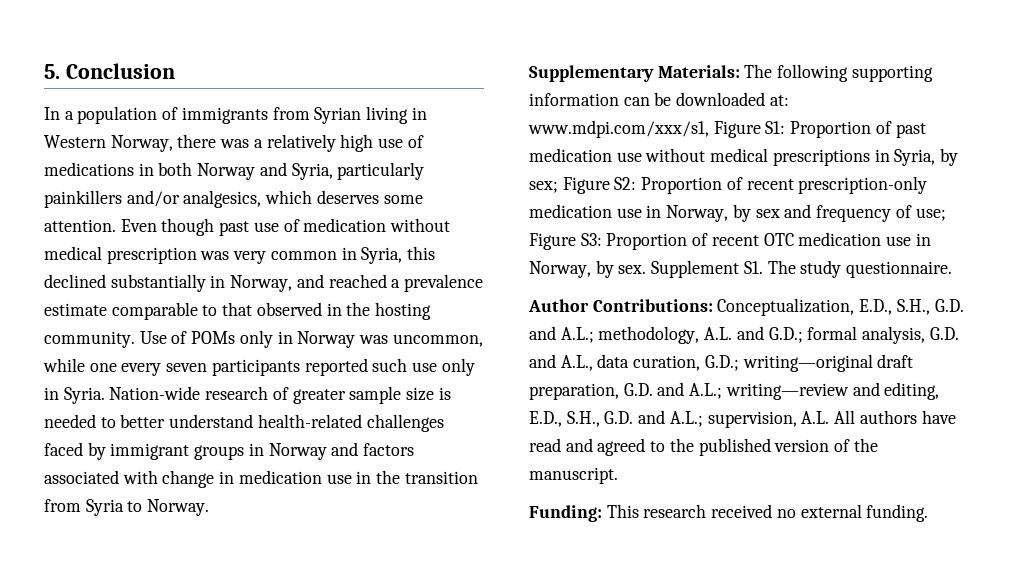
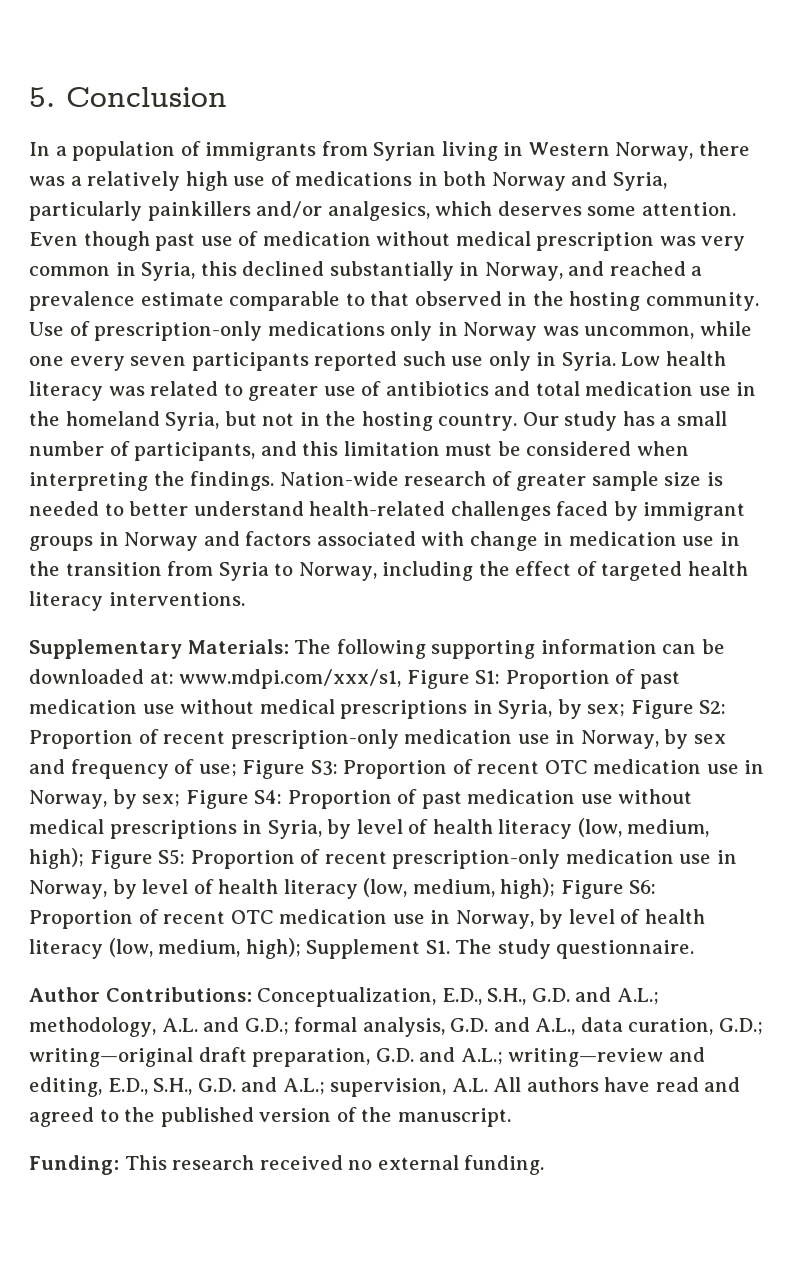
- Use of POMs only in Norway was uncommon, while one every seven participants reported such use only in Syria.
+ Use of prescription-only medications only in Norway was uncommon, while one every seven participants reported such use only in Syria.
+ Low health literacy was related to greater use of antibiotics and total medication use in the homeland Syria, but not in the hosting country. Our study has a small number of participants, and this limitation must be considered when interpreting the findings.
- Nation-wide research of greater sample size is needed to better understand health-related challenges faced by immigrant groups in Norway and factors associated with change in medication use in the transition from Syria to Norway.
+ Nation-wide research of greater sample size is needed to better understand health-related challenges faced by immigrant groups in Norway and factors associated with change in medication use in the transition from Syria to Norway, including the effect of targeted health literacy interventions.
- Supplementary Materials: The following supporting information can be downloaded at: www.mdpi.com/xxx/s1, Figure S1: Proportion of past medication use without medical prescriptions in Syria, by sex; Figure S2: Proportion of recent prescription-only medication use in Norway, by sex and frequency of use; Figure S3: Proportion of recent OTC medication use in Norway, by sex. Supplement S1. The study questionnaire.
+ Supplementary Materials: The following supporting information can be downloaded at: www.mdpi.com/xxx/s1, Figure S1: Proportion of past medication use without medical prescriptions in Syria, by sex; Figure S2: Proportion of recent prescription-only medication use in Norway, by sex and frequency of use; Figure S3: Proportion of recent OTC medication use in Norway, by sex; Figure S4: Proportion of past medication use without medical prescriptions in Syria, by level of health literacy (low, medium, high); Figure S5: Proportion of recent prescription-only medication use in Norway, by level of health literacy (low, medium, high); Figure S6: Proportion of recent OTC medication use in Norway, by level of health literacy (low, medium, high); Supplement S1. The study questionnaire.

